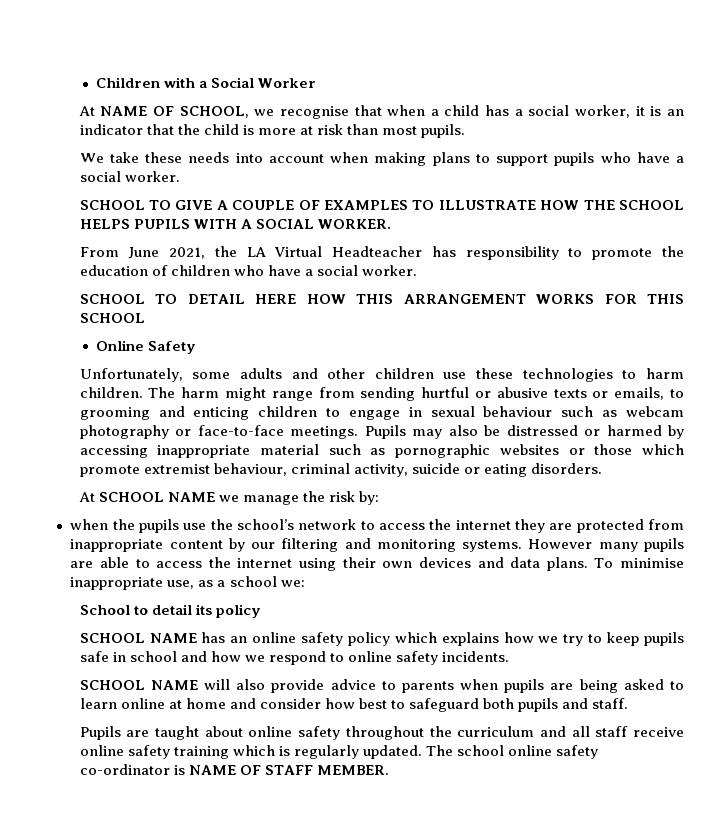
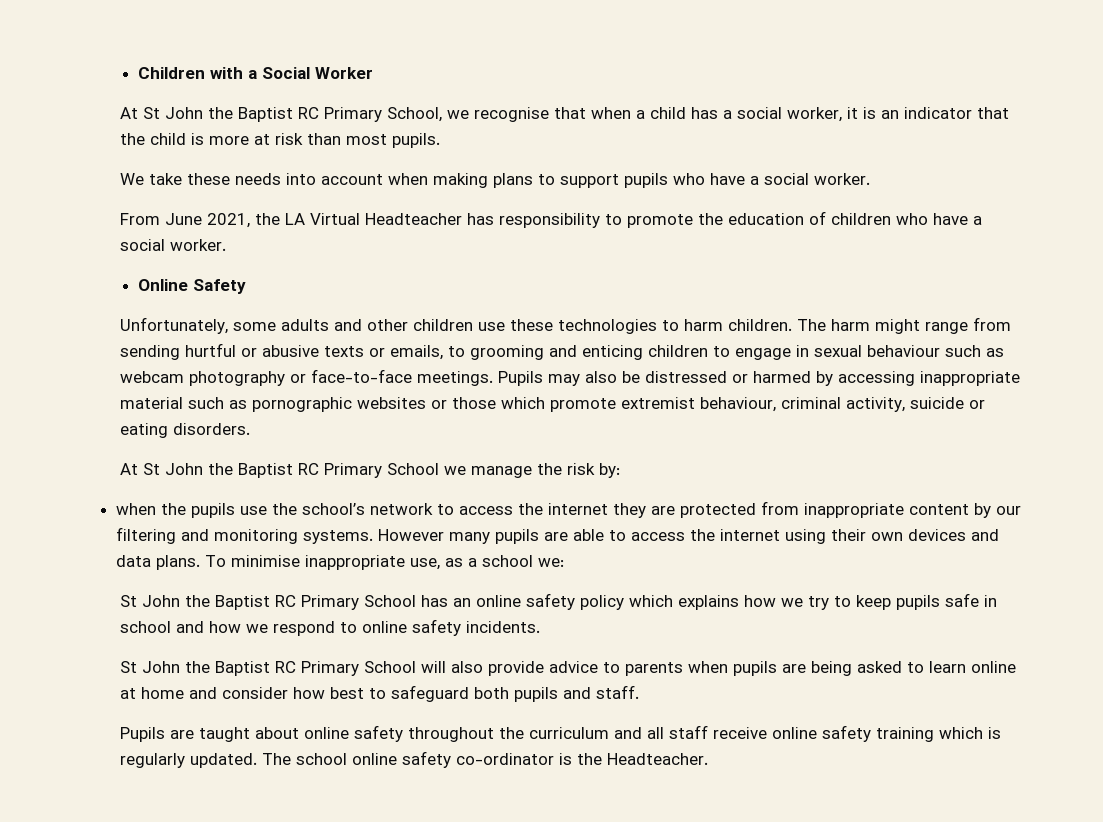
- At NAME OF SCHOOL, we recognise that when a child has a social worker, it is an indicator that the child is more at risk than most pupils.
+ At St John the Baptist RC Primary School, we recognise that when a child has a social worker, it is an indicator that the child is more at risk than most pupils.
- SCHOOL TO GIVE A COUPLE OF EXAMPLES TO ILLUSTRATE HOW THE SCHOOL HELPS PUPILS WITH A SOCIAL WORKER.
- SCHOOL TO DETAIL HERE HOW THIS ARRANGEMENT WORKS FOR THIS SCHOOL
- At SCHOOL NAME we manage the risk by:
+ At St John the Baptist RC Primary School we manage the risk by:
- School to detail its policy
- SCHOOL NAME has an online safety policy which explains how we try to keep pupils safe in school and how we respond to online safety incidents.
+ St John the Baptist RC Primary School has an online safety policy which explains how we try to keep pupils safe in school and how we respond to online safety incidents.
- SCHOOL NAME will also provide advice to parents when pupils are being asked to learn online at home and consider how best to safeguard both pupils and staff.
+ St John the Baptist RC Primary School will also provide advice to parents when pupils are being asked to learn online at home and consider how best to safeguard both pupils and staff.
- The school online safety co-ordinator is NAME OF STAFF MEMBER.
+ The school online safety co-ordinator is the Headteacher.

